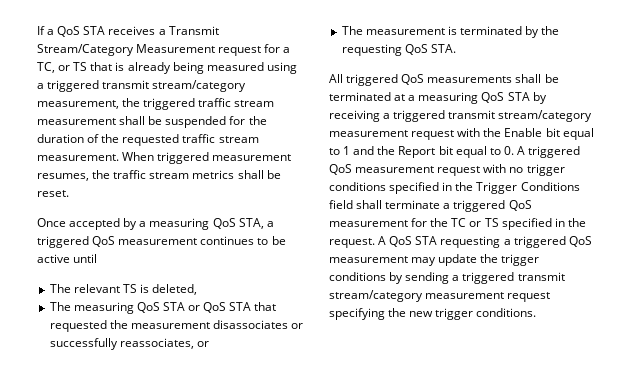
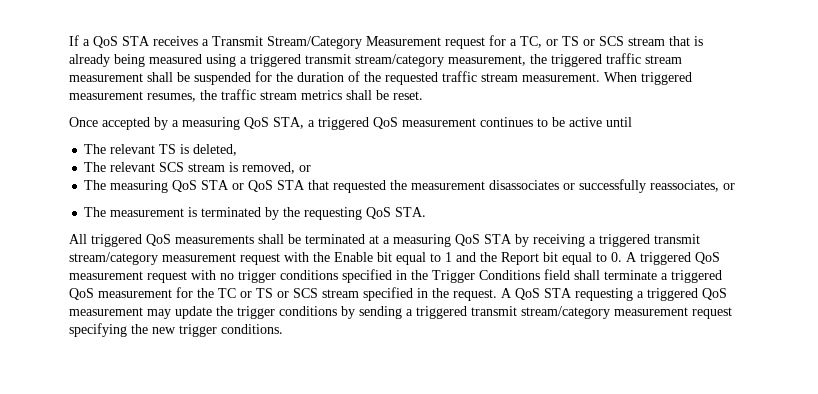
- If a QoS STA receives a Transmit Stream/Category Measurement request for a TC, or TS that is already being measured using a triggered transmit stream/category measurement, the triggered traffic stream measurement shall be suspended for the duration of the requested traffic stream measurement.
+ If a QoS STA receives a Transmit Stream/Category Measurement request for a TC, or TS or SCS stream that is already being measured using a triggered transmit stream/category measurement, the triggered traffic stream measurement shall be suspended for the duration of the requested traffic stream measurement.
+ The relevant SCS stream is removed, or
- All triggered QoS measurements shall be terminated at a measuring QoS STA by receiving a triggered transmit stream/category measurement request with the Enable bit equal to 1 and the Report bit equal to 0. A triggered QoS measurement request with no trigger conditions specified in the Trigger Conditions field shall terminate a triggered QoS measurement for the TC or TS specified in the request.
+ All triggered QoS measurements shall be terminated at a measuring QoS STA by receiving a triggered transmit stream/category measurement request with the Enable bit equal to 1 and the Report bit equal to 0. A triggered QoS measurement request with no trigger conditions specified in the Trigger Conditions field shall terminate a triggered QoS measurement for the TC or TS or SCS stream specified in the request.

